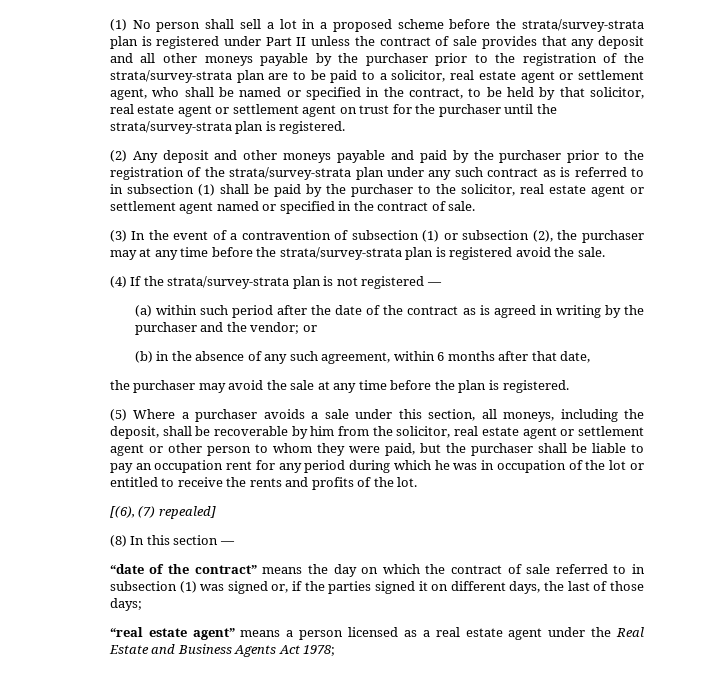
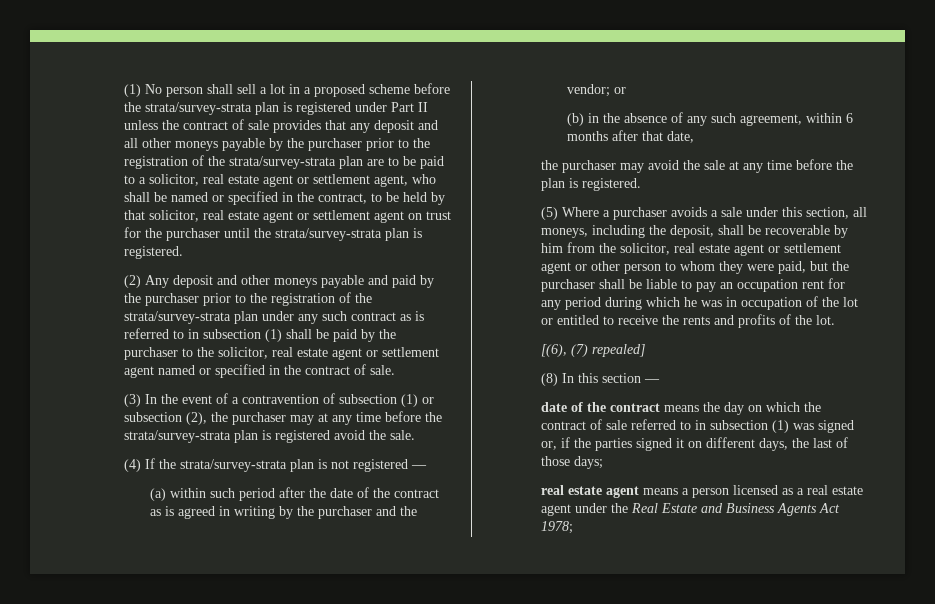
- “date of the contract” means the day on which the contract of sale referred to in subsection (1) was signed or, if the parties signed it on different days, the last of those days;
+ date of the contract means the day on which the contract of sale referred to in subsection (1) was signed or, if the parties signed it on different days, the last of those days;
- “real estate agent” means a person licensed as a real estate agent under the Real Estate and Business Agents Act 1978;
+ real estate agent means a person licensed as a real estate agent under the Real Estate and Business Agents Act 1978;

